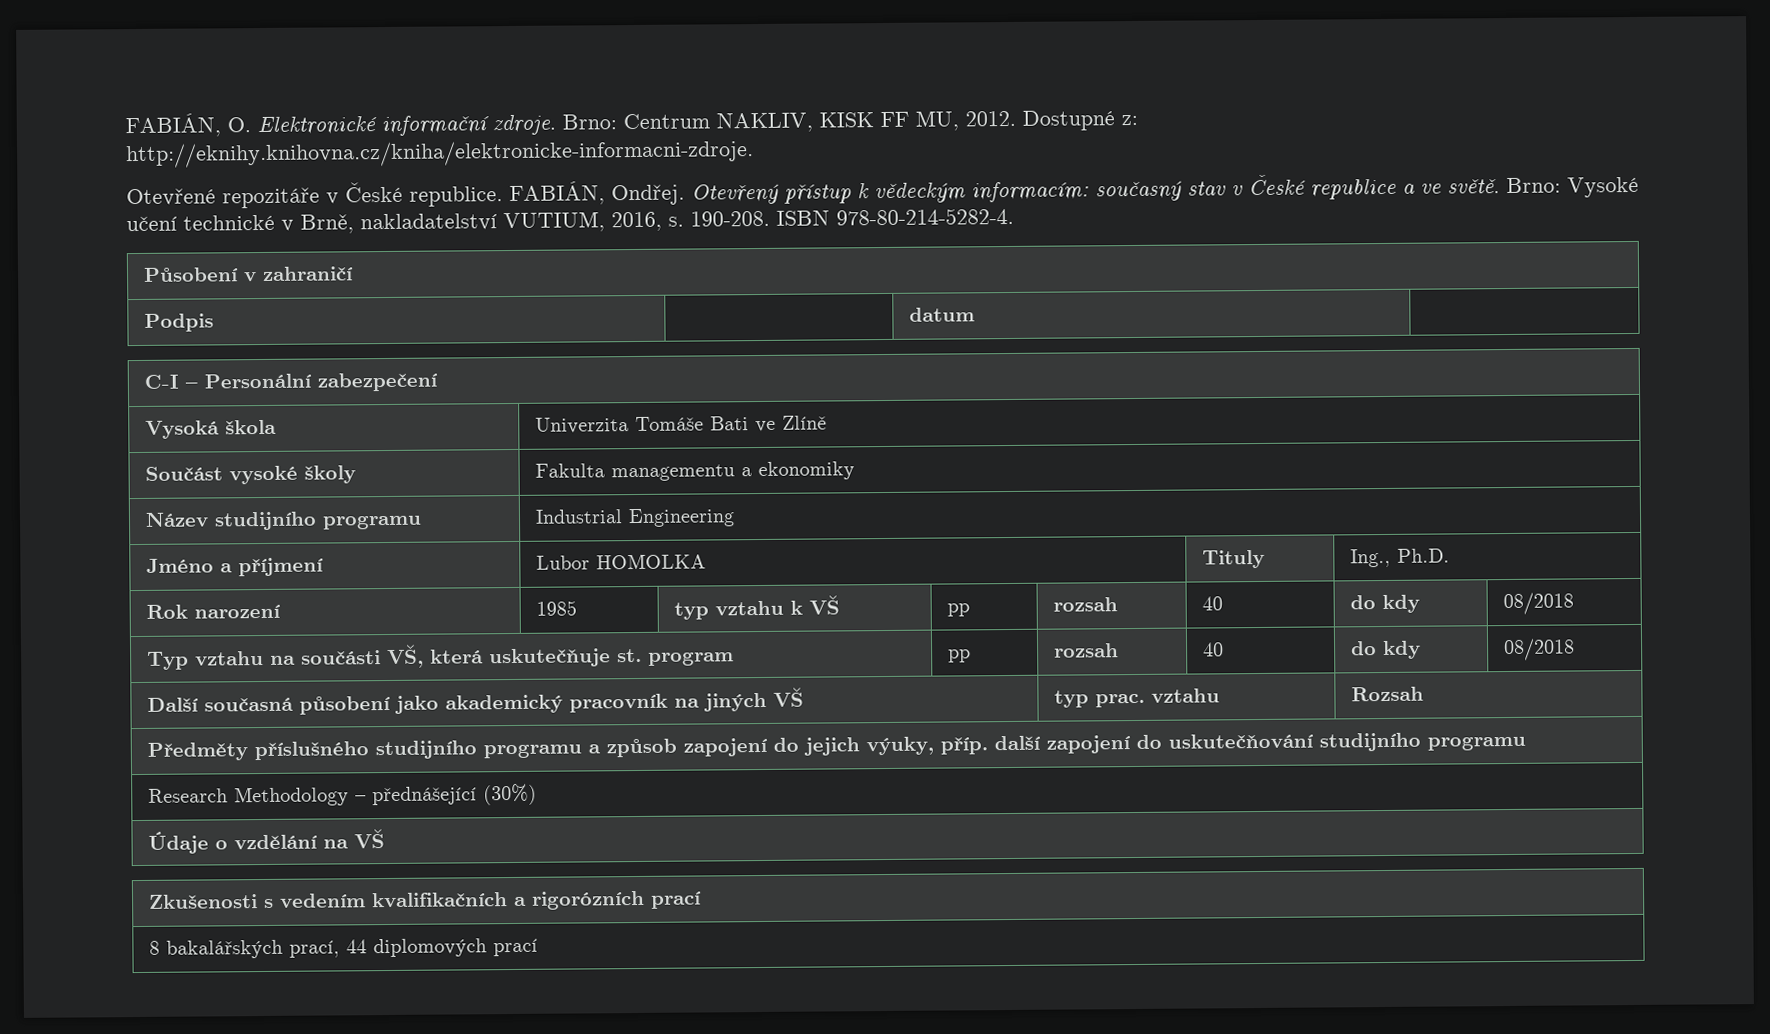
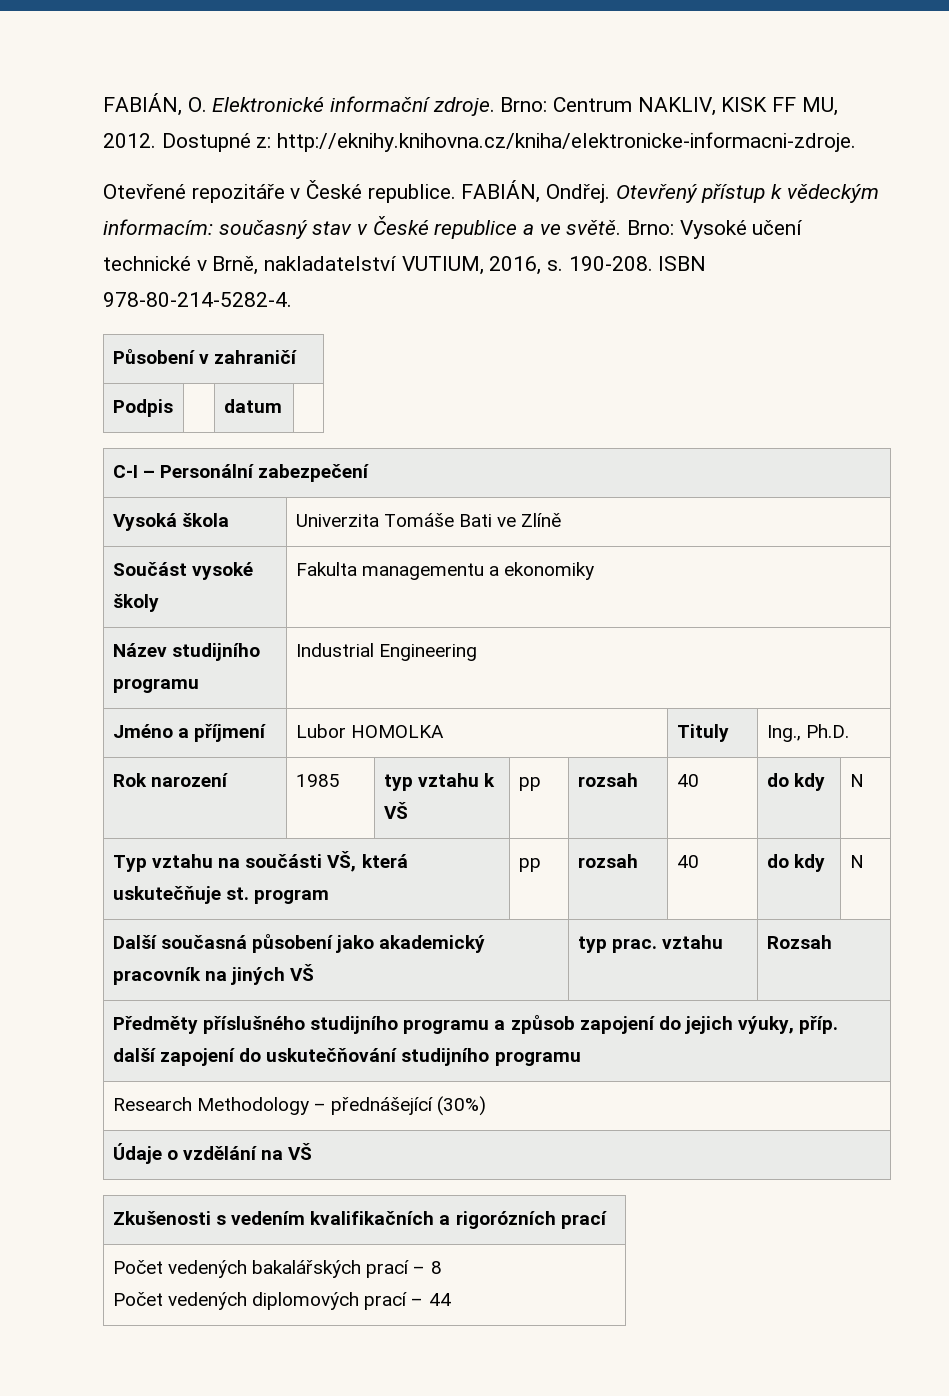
- Rok narození | 1985 | typ vztahu k VŠ | pp | rozsah | 40 | do kdy | 08/2018
+ Rok narození | 1985 | typ vztahu k VŠ | pp | rozsah | 40 | do kdy | N
- Typ vztahu na součásti VŠ, která uskutečňuje st. program | pp | rozsah | 40 | do kdy | 08/2018
+ Typ vztahu na součásti VŠ, která uskutečňuje st. program | pp | rozsah | 40 | do kdy | N
- 8 bakalářských prací, 44 diplomových prací
+ Počet vedených bakalářských prací – 8
+ Počet vedených diplomových prací – 44

